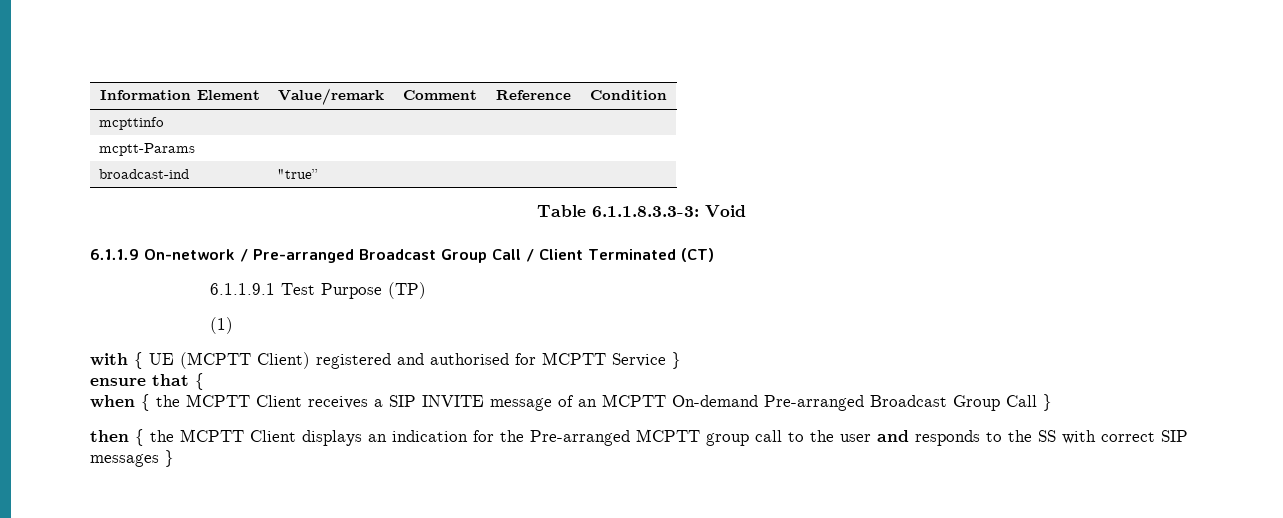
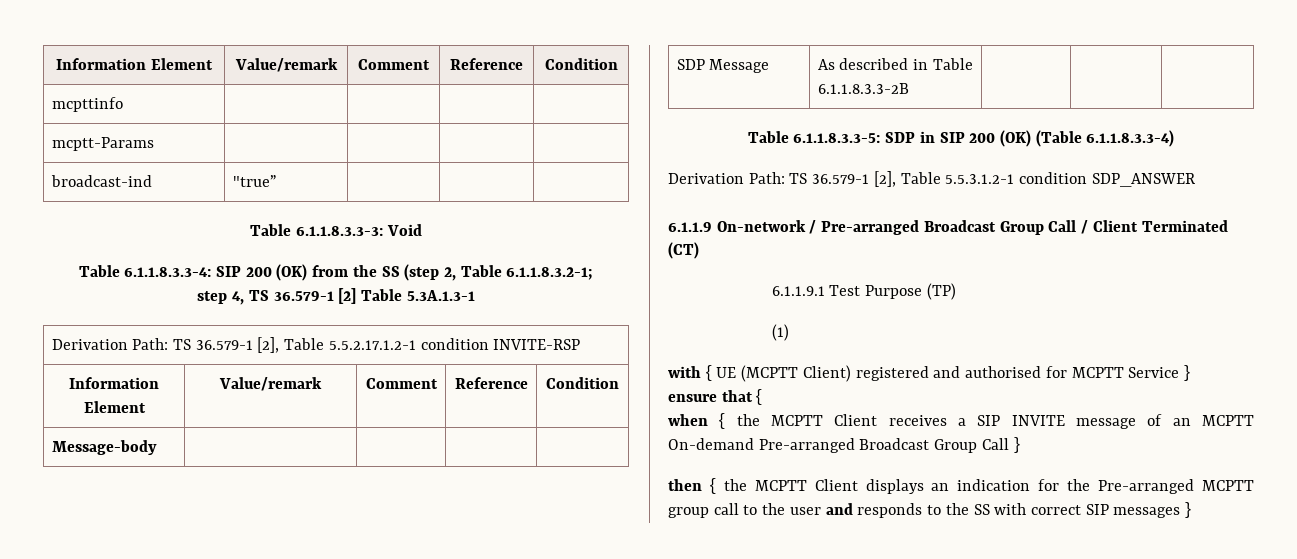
+ Table 6.1.1.8.3.3-4: SIP 200 (OK) from the SS (step 2, Table 6.1.1.8.3.2-1;
+ step 4, TS 36.579-1 [2] Table 5.3A.1.3-1
+ Derivation Path: TS 36.579-1 [2], Table 5.5.2.17.1.2-1 condition INVITE-RSP
+ Information Element | Value/remark | Comment | Reference | Condition
+ Message-body | | | |
+ SDP Message | As described in Table 6.1.1.8.3.3-2B | | |
+ Table 6.1.1.8.3.3-5: SDP in SIP 200 (OK) (Table 6.1.1.8.3.3-4)
+ Derivation Path: TS 36.579-1 [2], Table 5.5.3.1.2-1 condition SDP_ANSWER

